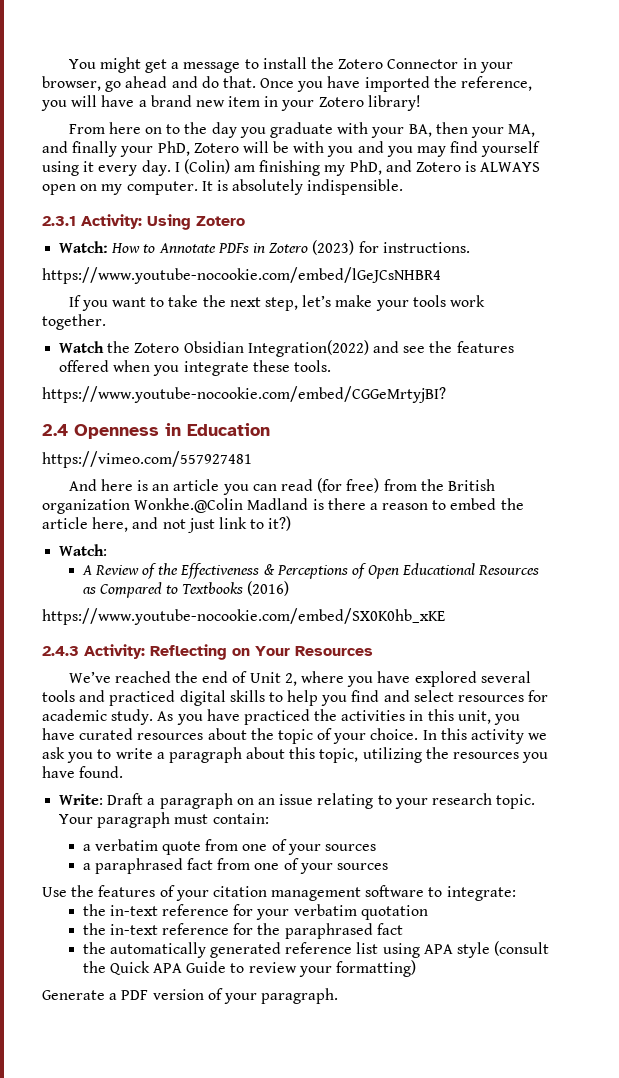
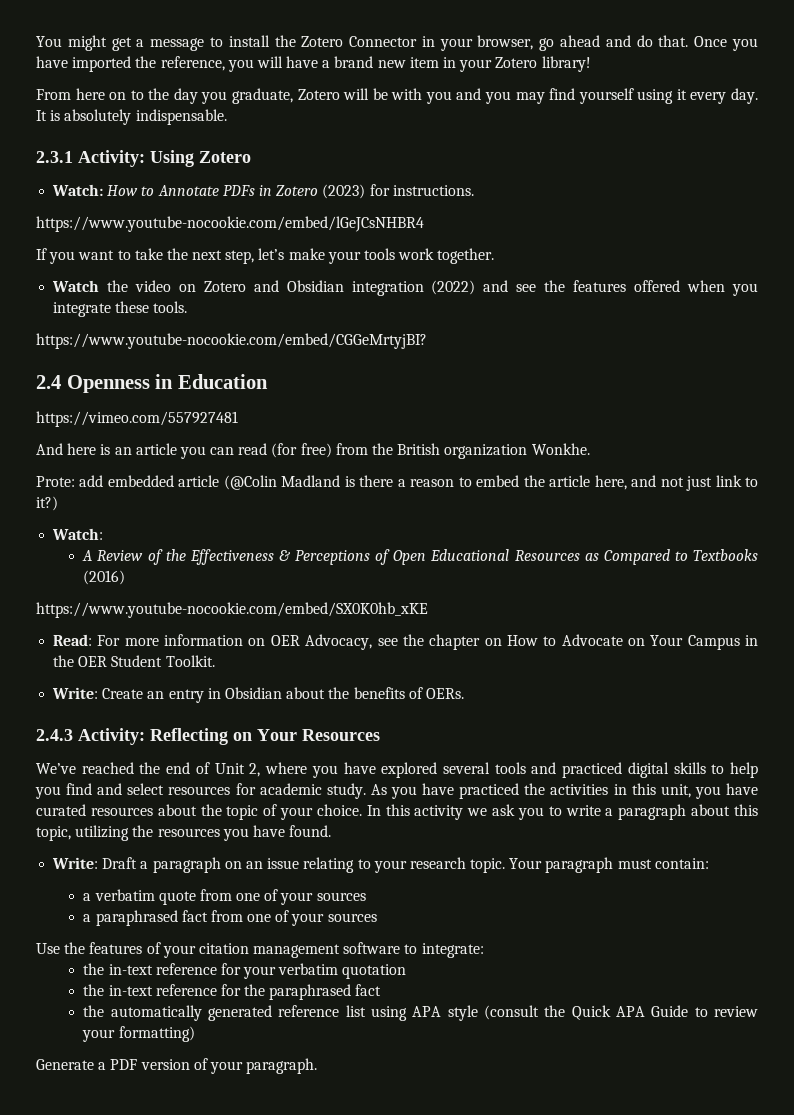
- From here on to the day you graduate with your BA, then your MA, and finally your PhD, Zotero will be with you and you may find yourself using it every day.
+ From here on to the day you graduate, Zotero will be with you and you may find yourself using it every day.
- I (Colin) am finishing my PhD, and Zotero is ALWAYS open on my computer.
- It is absolutely indispensible.
+ It is absolutely indispensable.
- Watch the Zotero Obsidian Integration(2022) and see the features offered when you integrate these tools.
+ Watch the video on Zotero and Obsidian integration (2022) and see the features offered when you integrate these tools.
- And here is an article you can read (for free) from the British organization Wonkhe.@Colin Madland is there a reason to embed the article here, and not just link to it?)
+ And here is an article you can read (for free) from the British organization Wonkhe.
+ Prote: add embedded article (@Colin Madland is there a reason to embed the article here, and not just link to it?)
+ Read: For more information on OER Advocacy, see the chapter on How to Advocate on Your Campus in the OER Student Toolkit.
+ Write: Create an entry in Obsidian about the benefits of OERs.

